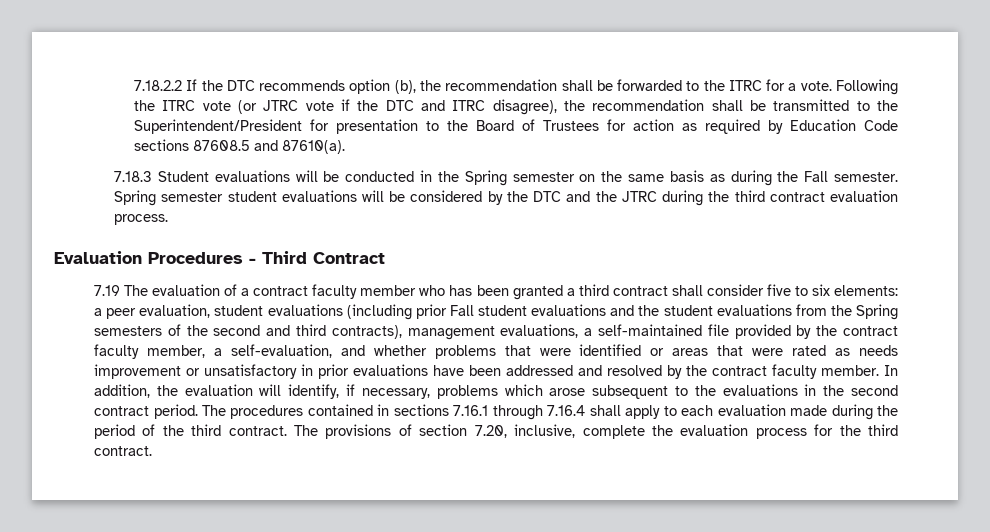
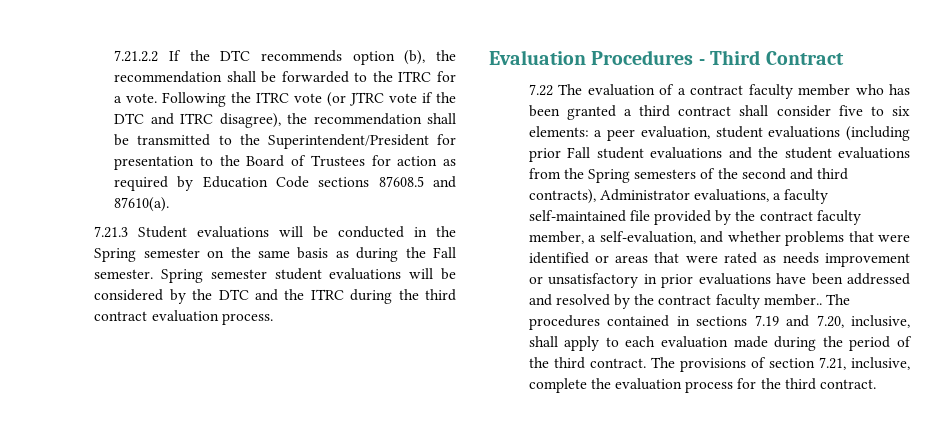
- 7.18.2.2 If the DTC recommends option (b), the recommendation shall be forwarded to the ITRC for a vote.
+ 7.21.2.2 If the DTC recommends option (b), the recommendation shall be forwarded to the ITRC for a vote.
- 7.18.3 Student evaluations will be conducted in the Spring semester on the same basis as during the Fall semester.
+ 7.21.3 Student evaluations will be conducted in the Spring semester on the same basis as during the Fall semester.
- Spring semester student evaluations will be considered by the DTC and the JTRC during the third contract evaluation process.
+ Spring semester student evaluations will be considered by the DTC and the ITRC during the third contract evaluation process.
- 7.19 The evaluation of a contract faculty member who has been granted a third contract shall consider five to six elements:
+ 7.22 The evaluation of a contract faculty member who has been granted a third contract shall consider five to six elements:
- a peer evaluation, student evaluations (including prior Fall student evaluations and the student evaluations from the Spring semesters of the second and third contracts), management evaluations, a self-maintained file provided by the contract faculty member, a self-evaluation, and whether problems that were identified or areas that were rated as needs improvement or unsatisfactory in prior evaluations have been addressed and resolved by the contract faculty member. In addition, the evaluation will identify, if necessary, problems which arose subsequent to the evaluations in the second contract period.
+ a peer evaluation, student evaluations (including prior Fall student evaluations and the student evaluations from the Spring semesters of the second and third contracts), Administrator evaluations, a faculty self-maintained file provided by the contract faculty member, a self-evaluation, and whether problems that were identified or areas that were rated as needs improvement or unsatisfactory in prior evaluations have been addressed and resolved by the contract faculty member..
- The procedures contained in sections 7.16.1 through 7.16.4 shall apply to each evaluation made during the period of the third contract.
+ The procedures contained in sections 7.19 and 7.20, inclusive, shall apply to each evaluation made during the period of the third contract.
- The provisions of section 7.20, inclusive, complete the evaluation process for the third contract.
+ The provisions of section 7.21, inclusive, complete the evaluation process for the third contract.

